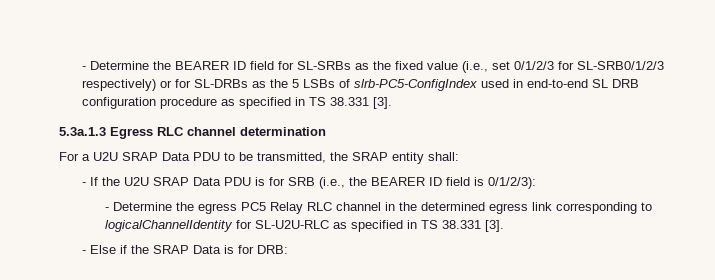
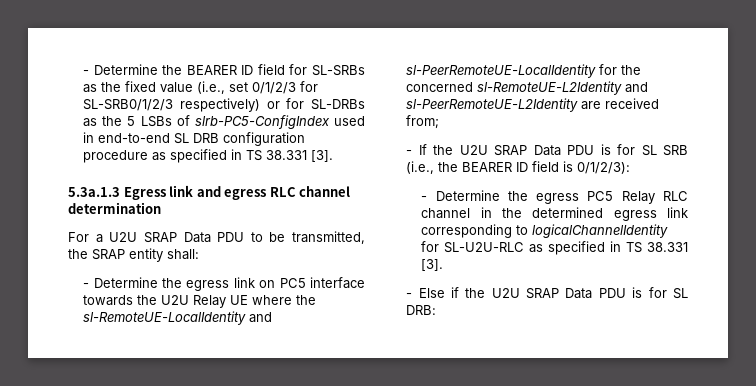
- 5.3a.1.3 Egress RLC channel determination
+ 5.3a.1.3 Egress link and egress RLC channel determination
+ - Determine the egress link on PC5 interface towards the U2U Relay UE where the sl-RemoteUE-LocalIdentity and sl-PeerRemoteUE-LocalIdentity for the concerned sl-RemoteUE-L2Identity and sl-PeerRemoteUE-L2Identity are received from;
- - If the U2U SRAP Data PDU is for SRB (i.e., the BEARER ID field is 0/1/2/3):
+ - If the U2U SRAP Data PDU is for SL SRB (i.e., the BEARER ID field is 0/1/2/3):
- - Else if the SRAP Data is for DRB:
+ - Else if the U2U SRAP Data PDU is for SL DRB:

